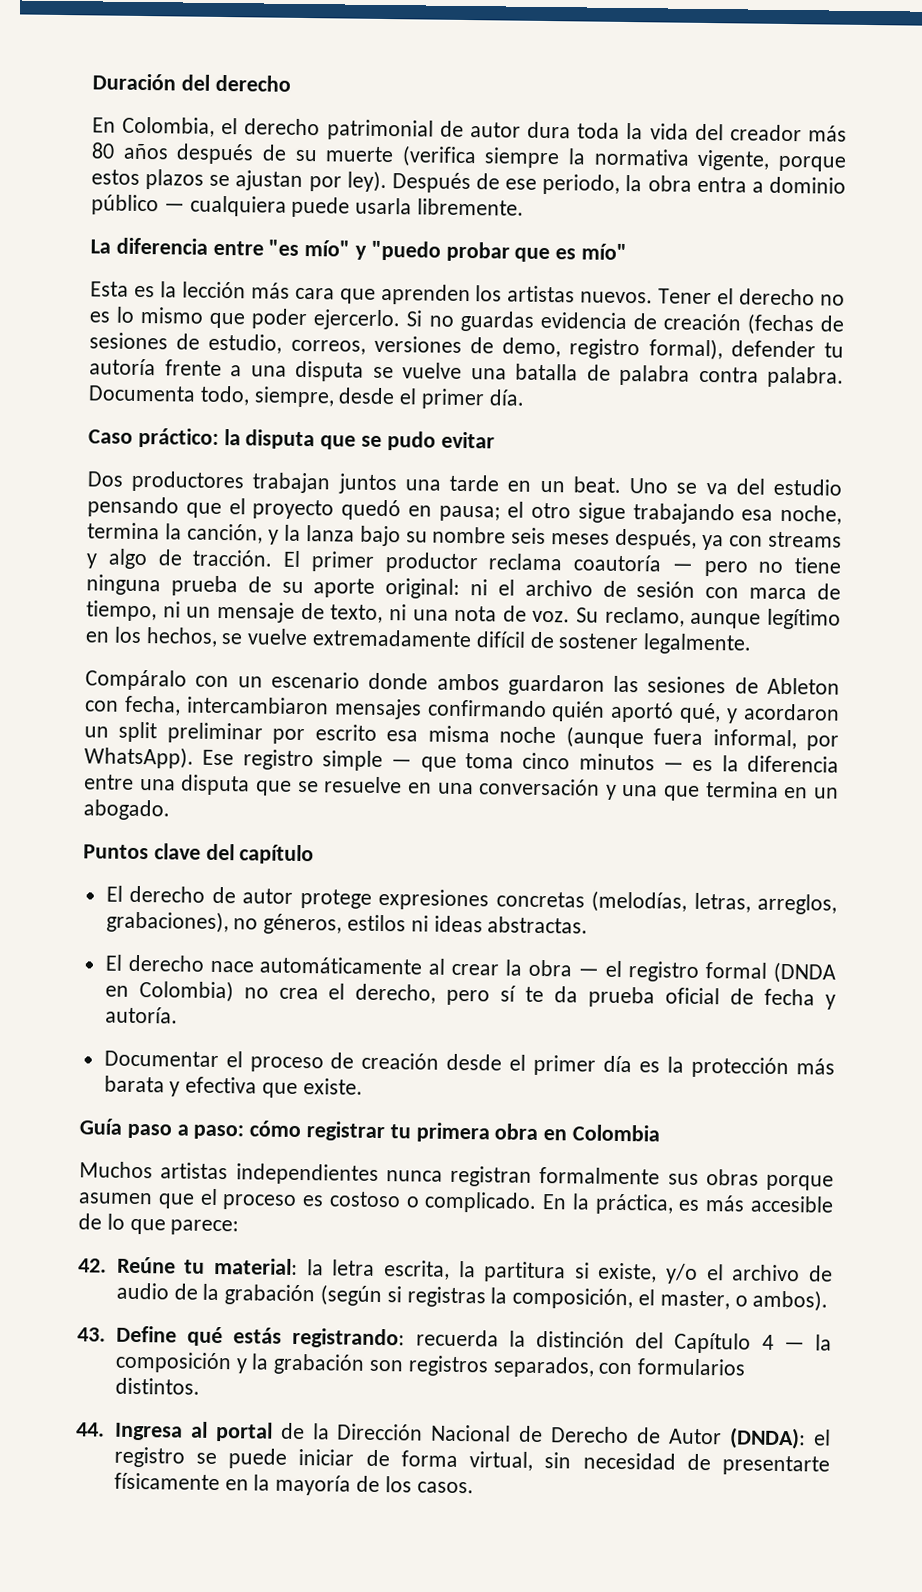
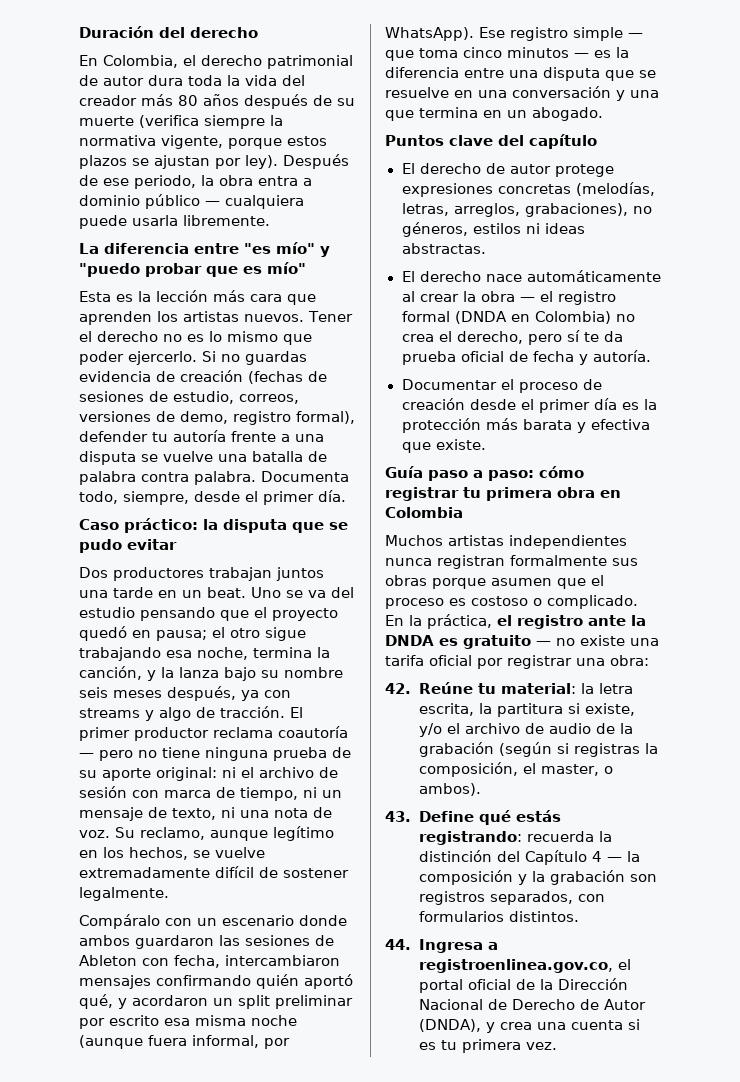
- En la práctica, es más accesible de lo que parece:
+ En la práctica, el registro ante la DNDA es gratuito — no existe una tarifa oficial por registrar una obra:
- 44. Ingresa al portal de la Dirección Nacional de Derecho de Autor (DNDA): el registro se puede iniciar de forma virtual, sin necesidad de presentarte físicamente en la mayoría de los casos.
+ 44. Ingresa a registroenlinea.gov.co, el portal oficial de la Dirección Nacional de Derecho de Autor (DNDA), y crea una cuenta si es tu primera vez.

